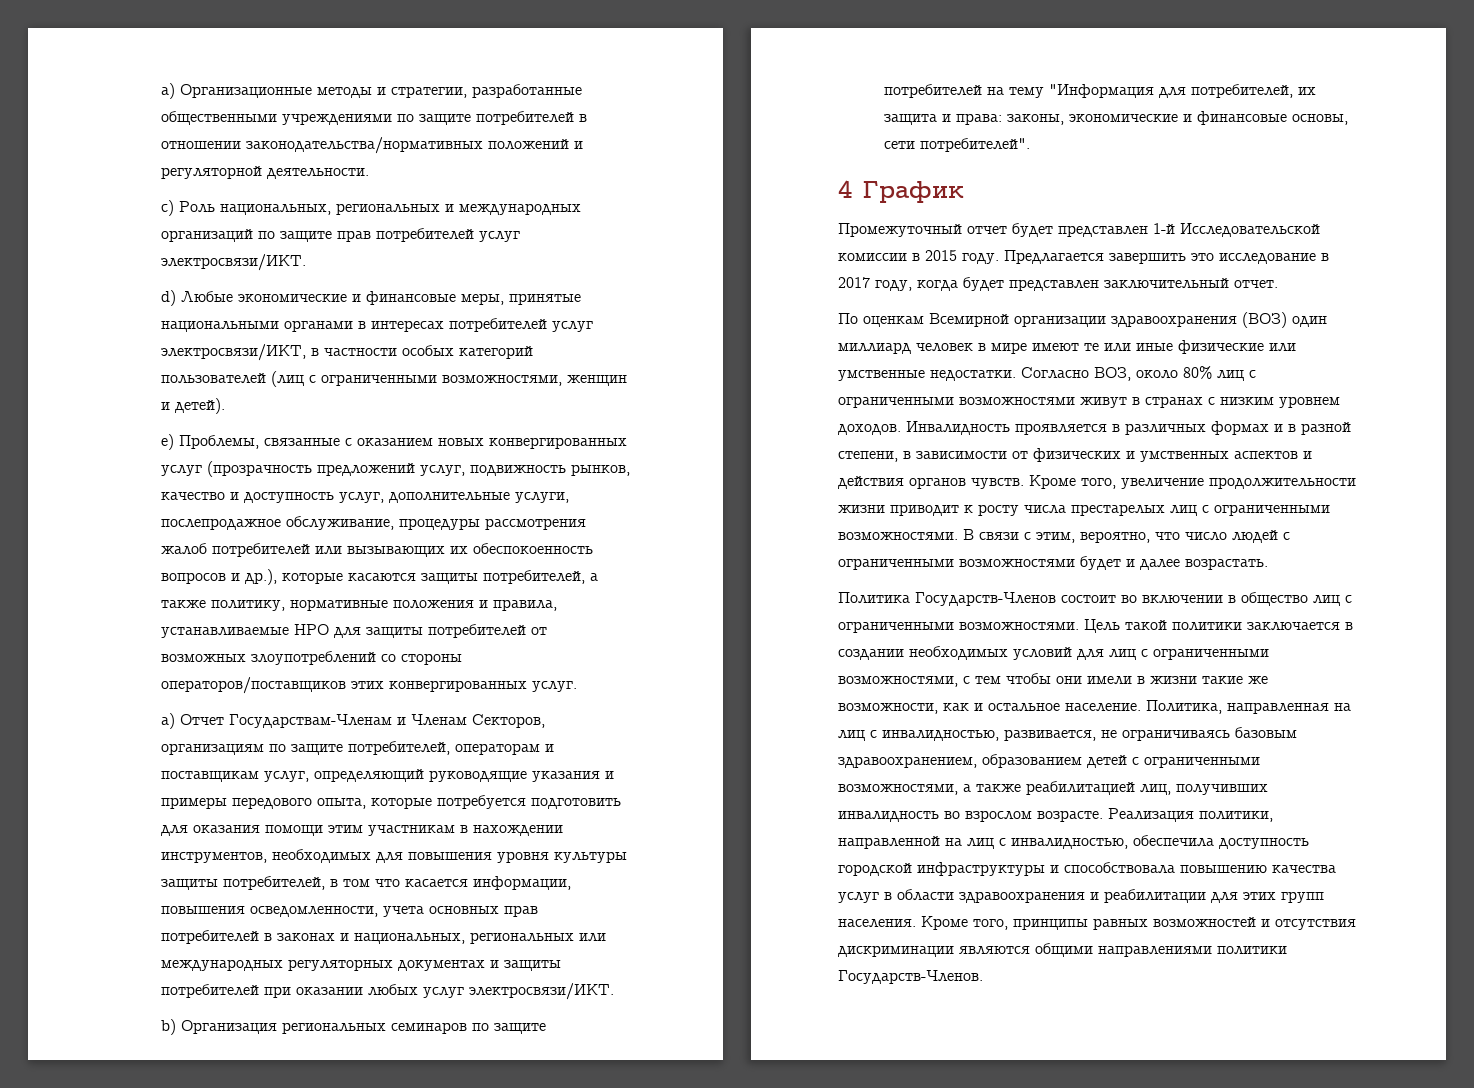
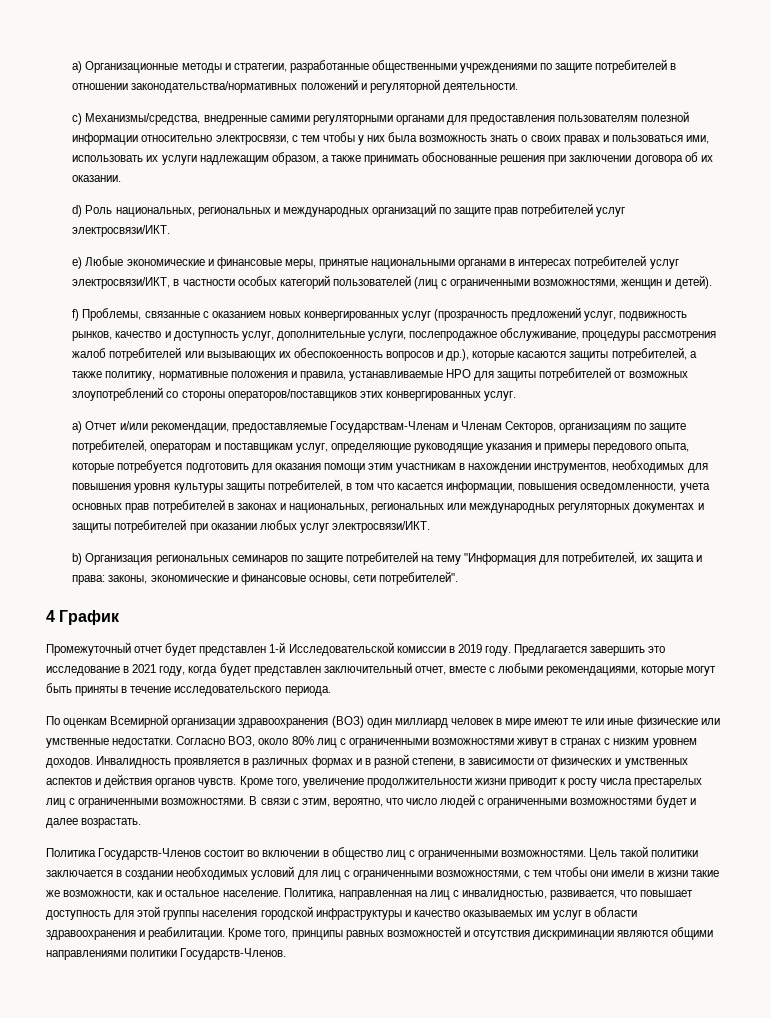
- с) Роль национальных, региональных и международных организаций по защите прав потребителей услуг электросвязи/ИКТ.
+ с) Механизмы/средства, внедренные самими регуляторными органами для предоставления пользователям полезной информации относительно электросвязи, с тем чтобы у них была возможность знать о своих правах и пользоваться ими, использовать их услуги надлежащим образом, а также принимать обоснованные решения при заключении договора об их оказании.
+ d) Роль национальных, региональных и международных организаций по защите прав потребителей услуг электросвязи/ИКТ.
- d) Любые экономические и финансовые меры, принятые национальными органами в интересах потребителей услуг электросвязи/ИКТ, в частности особых категорий пользователей (лиц с ограниченными возможностями, женщин и детей).
+ e) Любые экономические и финансовые меры, принятые национальными органами в интересах потребителей услуг электросвязи/ИКТ, в частности особых категорий пользователей (лиц с ограниченными возможностями, женщин и детей).
- e) Проблемы, связанные с оказанием новых конвергированных услуг (прозрачность предложений услуг, подвижность рынков, качество и доступность услуг, дополнительные услуги, послепродажное обслуживание, процедуры рассмотрения жалоб потребителей или вызывающих их обеспокоенность вопросов и др.), которые касаются защиты потребителей, а также политику, нормативные положения и правила, устанавливаемые НРО для защиты потребителей от возможных злоупотреблений со стороны операторов/поставщиков этих конвергированных услуг.
+ f) Проблемы, связанные с оказанием новых конвергированных услуг (прозрачность предложений услуг, подвижность рынков, качество и доступность услуг, дополнительные услуги, послепродажное обслуживание, процедуры рассмотрения жалоб потребителей или вызывающих их обеспокоенность вопросов и др.), которые касаются защиты потребителей, а также политику, нормативные положения и правила, устанавливаемые НРО для защиты потребителей от возможных злоупотреблений со стороны операторов/поставщиков этих конвергированных услуг.
- a) Отчет Государствам-Членам и Членам Секторов, организациям по защите потребителей, операторам и поставщикам услуг, определяющий руководящие указания и примеры передового опыта, которые потребуется подготовить для оказания помощи этим участникам в нахождении инструментов, необходимых для повышения уровня культуры защиты потребителей, в том что касается информации, повышения осведомленности, учета основных прав потребителей в законах и национальных, региональных или международных регуляторных документах и защиты потребителей при оказании любых услуг электросвязи/ИКТ.
+ a) Отчет и/или рекомендации, предоставляемые Государствам-Членам и Членам Секторов, организациям по защите потребителей, операторам и поставщикам услуг, определяющие руководящие указания и примеры передового опыта, которые потребуется подготовить для оказания помощи этим участникам в нахождении инструментов, необходимых для повышения уровня культуры защиты потребителей, в том что касается информации, повышения осведомленности, учета основных прав потребителей в законах и национальных, региональных или международных регуляторных документах и защиты потребителей при оказании любых услуг электросвязи/ИКТ.
- Промежуточный отчет будет представлен 1-й Исследовательской комиссии в 2015 году.
+ Промежуточный отчет будет представлен 1-й Исследовательской комиссии в 2019 году.
- Предлагается завершить это исследование в 2017 году, когда будет представлен заключительный отчет.
+ Предлагается завершить это исследование в 2021 году, когда будет представлен заключительный отчет, вместе с любыми рекомендациями, которые могут быть приняты в течение исследовательского периода.
- Политика, направленная на лиц с инвалидностью, развивается, не ограничиваясь базовым здравоохранением, образованием детей с ограниченными возможностями, а также реабилитацией лиц, получивших инвалидность во взрослом возрасте. Реализация политики, направленной на лиц с инвалидностью, обеспечила доступность городской инфраструктуры и способствовала повышению качества услуг в области здравоохранения и реабилитации для этих групп населения.
+ Политика, направленная на лиц с инвалидностью, развивается, что повышает доступность для этой группы населения городской инфраструктуры и качество оказываемых им услуг в области здравоохранения и реабилитации.

